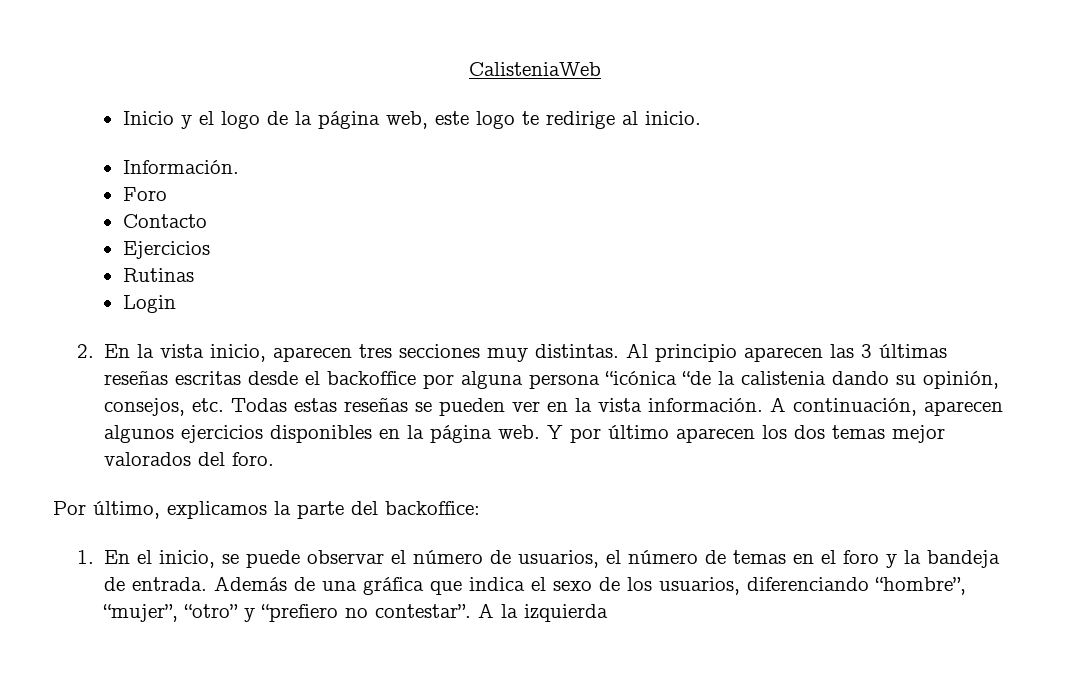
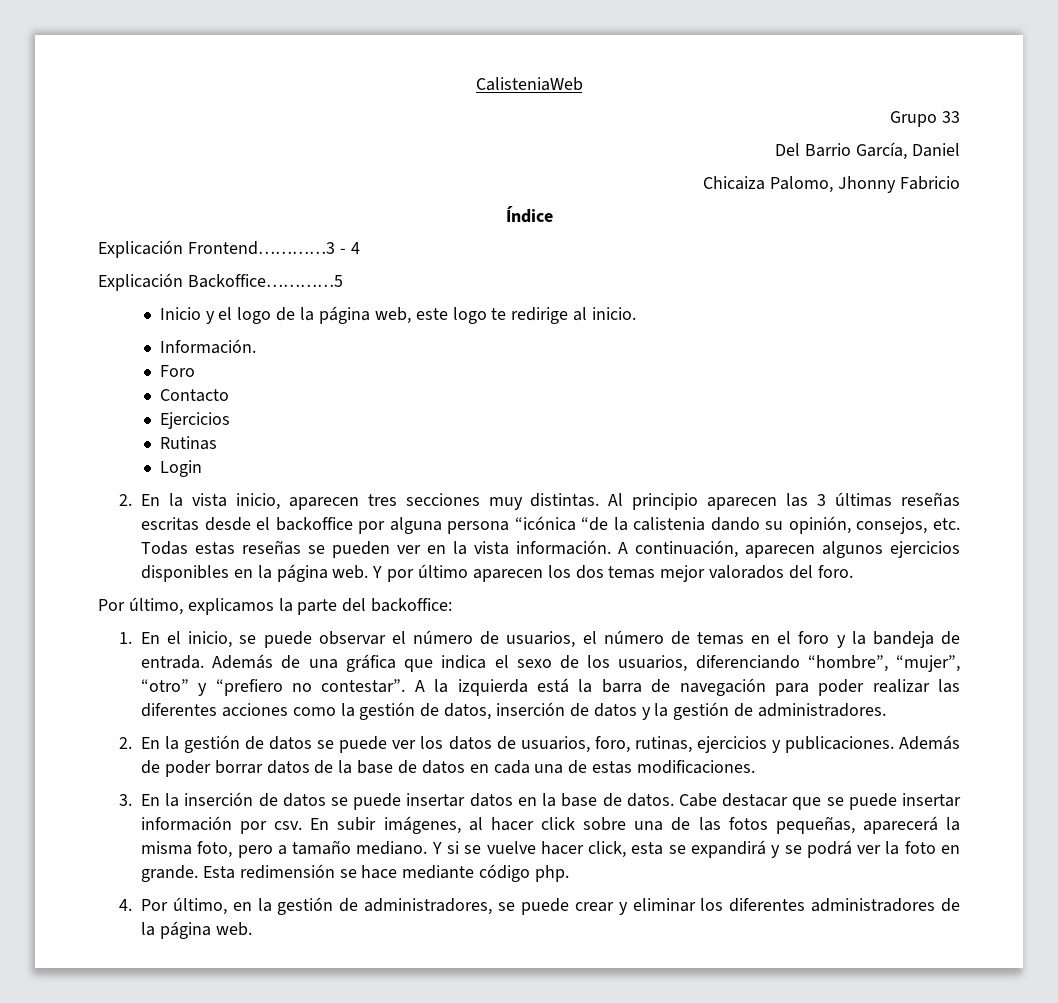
+ Grupo 33
+ Del Barrio García, Daniel
+ Chicaiza Palomo, Jhonny Fabricio
+ Índice
+ Explicación Frontend…………3 - 4
+ Explicación Backoffice…………5
- A la izquierda
+ A la izquierda está la barra de navegación para poder realizar las diferentes acciones como la gestión de datos, inserción de datos y la gestión de administradores.
+ 2. En la gestión de datos se puede ver los datos de usuarios, foro, rutinas, ejercicios y publicaciones. Además de poder borrar datos de la base de datos en cada una de estas modificaciones.
+ 3. En la inserción de datos se puede insertar datos en la base de datos. Cabe destacar que se puede insertar información por csv. En subir imágenes, al hacer click sobre una de las fotos pequeñas, aparecerá la misma foto, pero a tamaño mediano. Y si se vuelve hacer click, esta se expandirá y se podrá ver la foto en grande. Esta redimensión se hace mediante código php.
+ 4. Por último, en la gestión de administradores, se puede crear y eliminar los diferentes administradores de la página web.

